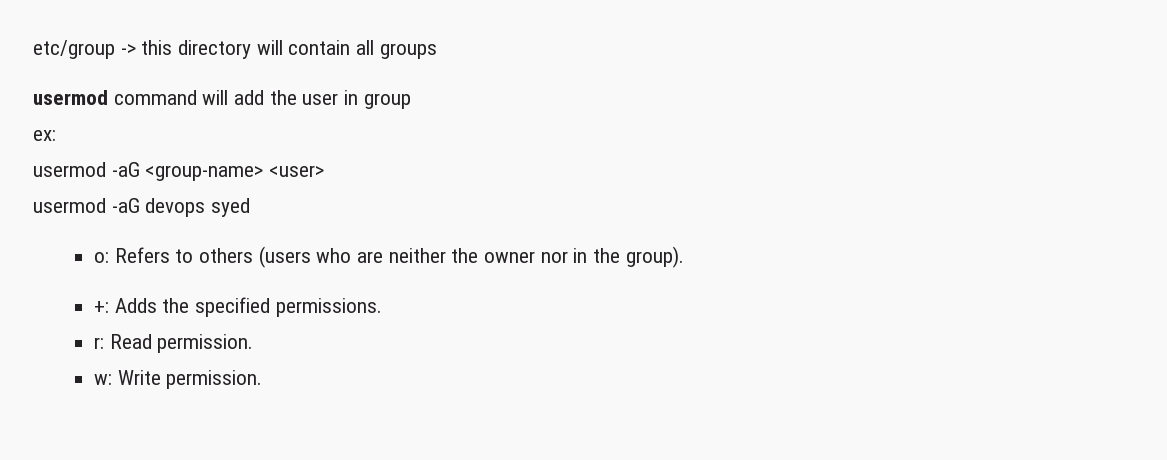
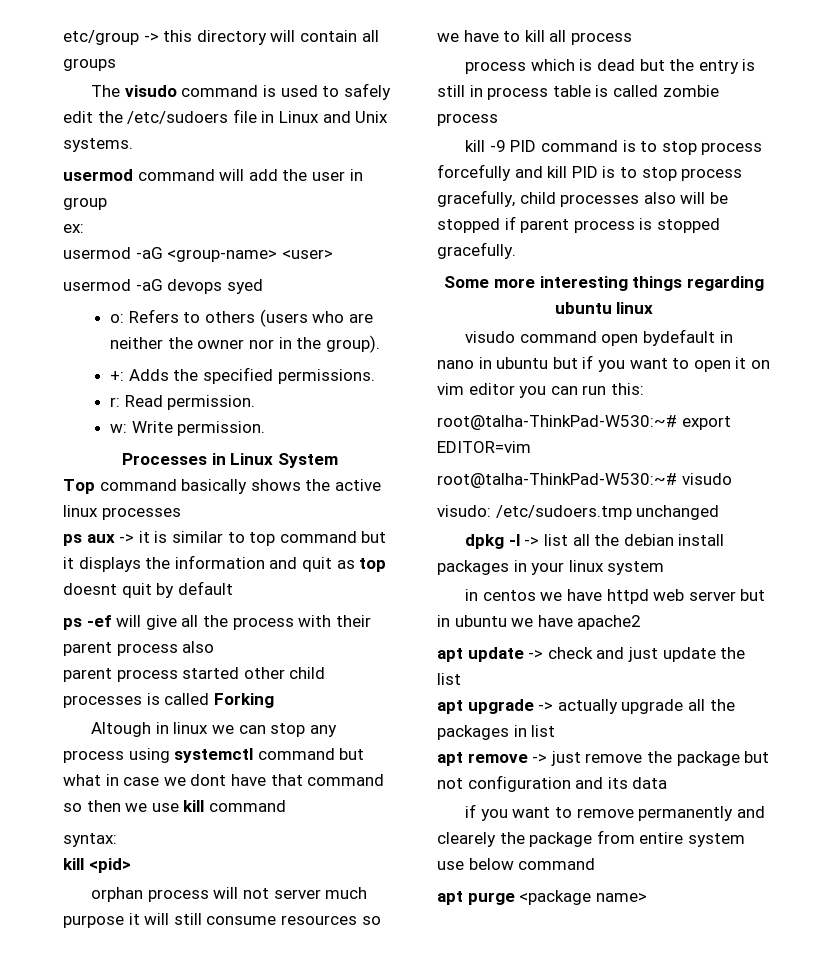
+ The visudo command is used to safely edit the /etc/sudoers file in Linux and Unix systems.
+ Processes in Linux System
+ Top command basically shows the active linux processes
+ ps aux -> it is similar to top command but it displays the information and quit as top doesnt quit by default
+ ps -ef will give all the process with their parent process also
+ parent process started other child processes is called Forking
+ Altough in linux we can stop any process using systemctl command but what in case we dont have that command so then we use kill command
+ syntax:
+ kill <pid>
+ orphan process will not server much purpose it will still consume resources so we have to kill all process
+ process which is dead but the entry is still in process table is called zombie process
+ kill -9 PID command is to stop process forcefully and kill PID is to stop process gracefully, child processes also will be stopped if parent process is stopped gracefully.
+ Some more interesting things regarding ubuntu linux
+ visudo command open bydefault in nano in ubuntu but if you want to open it on vim editor you can run this:
+ root@talha-ThinkPad-W530:~# export EDITOR=vim
+ root@talha-ThinkPad-W530:~# visudo
+ visudo: /etc/sudoers.tmp unchanged
+ dpkg -l -> list all the debian install packages in your linux system
+ in centos we have httpd web server but in ubuntu we have apache2
+ apt update -> check and just update the list
+ apt upgrade -> actually upgrade all the packages in list
+ apt remove -> just remove the package but not configuration and its data
+ if you want to remove permanently and clearely the package from entire system use below command
+ apt purge <package name>

